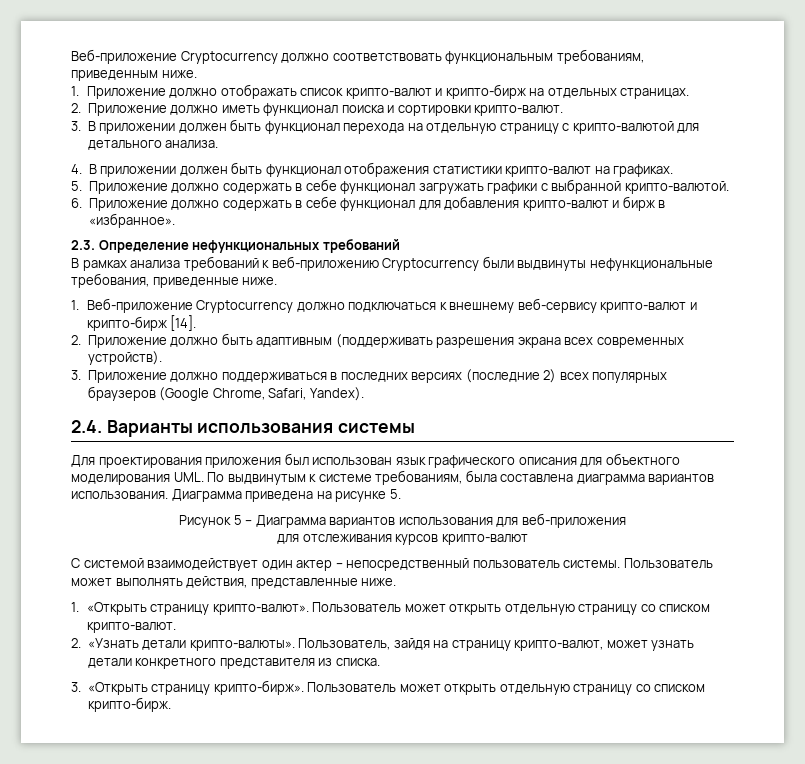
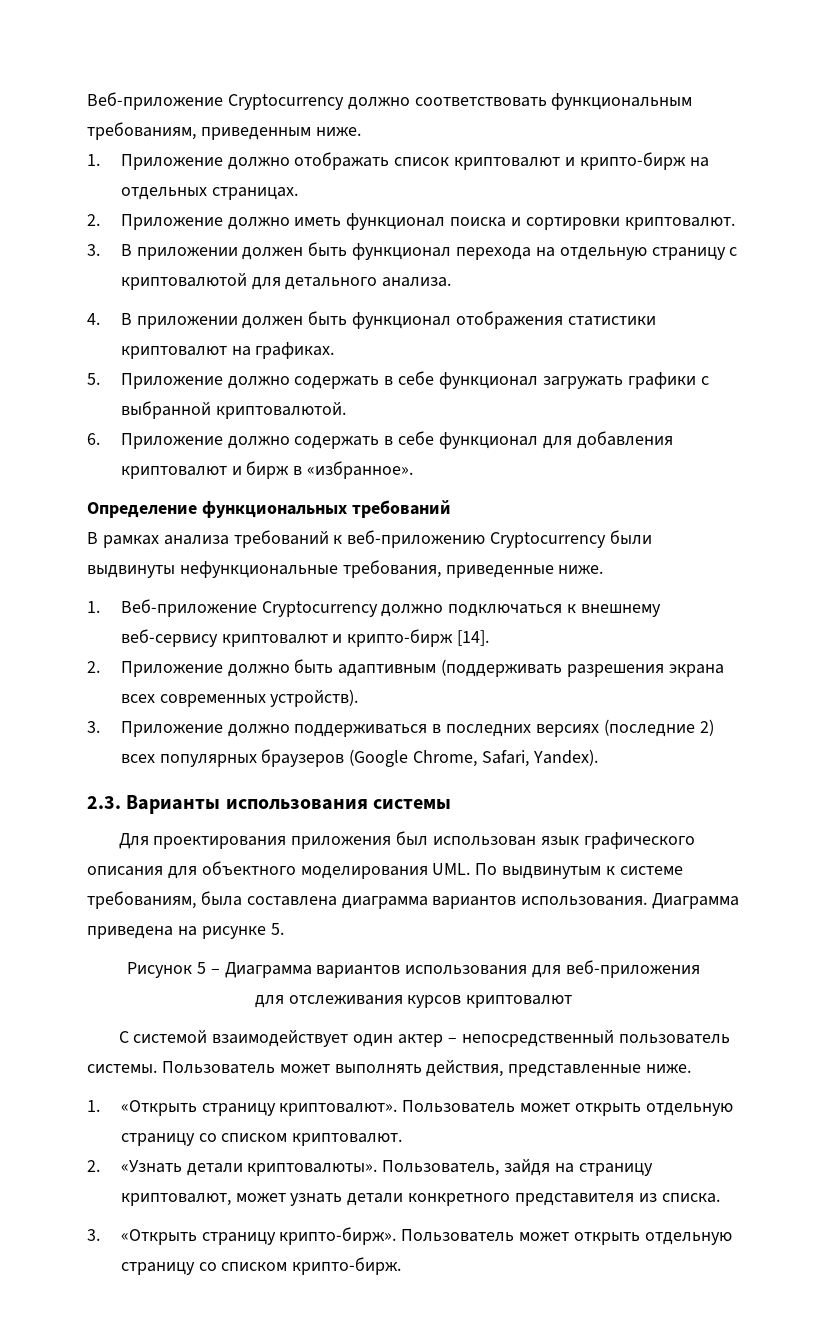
- 1. Приложение должно отображать список крипто-валют и крипто-бирж на отдельных страницах.
+ 1. Приложение должно отображать список криптовалют и крипто-бирж на отдельных страницах.
- 2. Приложение должно иметь функционал поиска и сортировки крипто-валют.
+ 2. Приложение должно иметь функционал поиска и сортировки криптовалют.
- 3. В приложении должен быть функционал перехода на отдельную страницу с крипто-валютой для детального анализа.
+ 3. В приложении должен быть функционал перехода на отдельную страницу с криптовалютой для детального анализа.
- 4. В приложении должен быть функционал отображения статистики крипто-валют на графиках.
+ 4. В приложении должен быть функционал отображения статистики криптовалют на графиках.
- 5. Приложение должно содержать в себе функционал загружать графики с выбранной крипто-валютой.
+ 5. Приложение должно содержать в себе функционал загружать графики с выбранной криптовалютой.
- 6. Приложение должно содержать в себе функционал для добавления крипто-валют и бирж в «избранное».
+ 6. Приложение должно содержать в себе функционал для добавления криптовалют и бирж в «избранное».
- 2.3. Определение нефункциональных требований
+ Определение функциональных требований
- 1. Веб-приложение Cryptocurrency должно подключаться к внешнему веб-сервису крипто-валют и крипто-бирж [14].
+ 1. Веб-приложение Cryptocurrency должно подключаться к внешнему веб-сервису криптовалют и крипто-бирж [14].
- 2.4. Варианты использования системы
+ 2.3. Варианты использования системы
- для отслеживания курсов крипто-валют
+ для отслеживания курсов криптовалют
- 1. «Открыть страницу крипто-валют». Пользователь может открыть отдельную страницу со списком крипто-валют.
+ 1. «Открыть страницу криптовалют». Пользователь может открыть отдельную страницу со списком криптовалют.
- 2. «Узнать детали крипто-валюты».
+ 2. «Узнать детали криптовалюты».
- Пользователь, зайдя на страницу крипто-валют, может узнать детали конкретного представителя из списка.
+ Пользователь, зайдя на страницу криптовалют, может узнать детали конкретного представителя из списка.

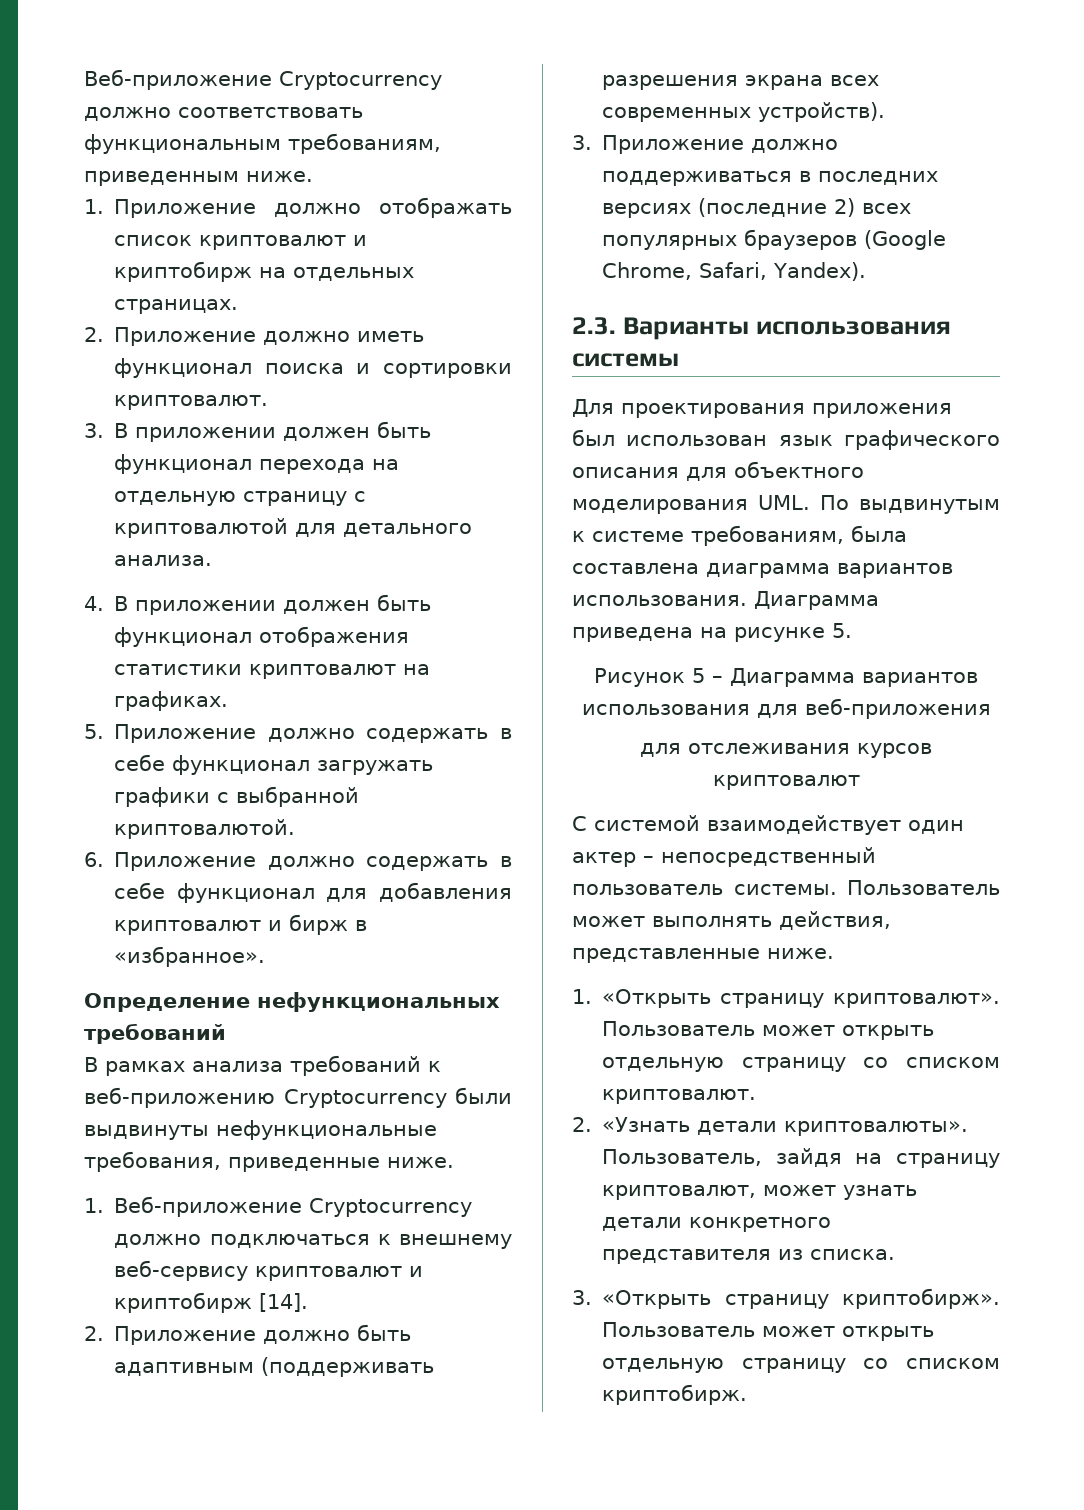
- 1. Приложение должно отображать список криптовалют и крипто-бирж на отдельных страницах.
+ 1. Приложение должно отображать список криптовалют и криптобирж на отдельных страницах.
- Определение функциональных требований
+ Определение нефункциональных требований
- 1. Веб-приложение Cryptocurrency должно подключаться к внешнему веб-сервису криптовалют и крипто-бирж [14].
+ 1. Веб-приложение Cryptocurrency должно подключаться к внешнему веб-сервису криптовалют и криптобирж [14].
- 3. «Открыть страницу крипто-бирж». Пользователь может открыть отдельную страницу со списком крипто-бирж.
+ 3. «Открыть страницу криптобирж». Пользователь может открыть отдельную страницу со списком криптобирж.

